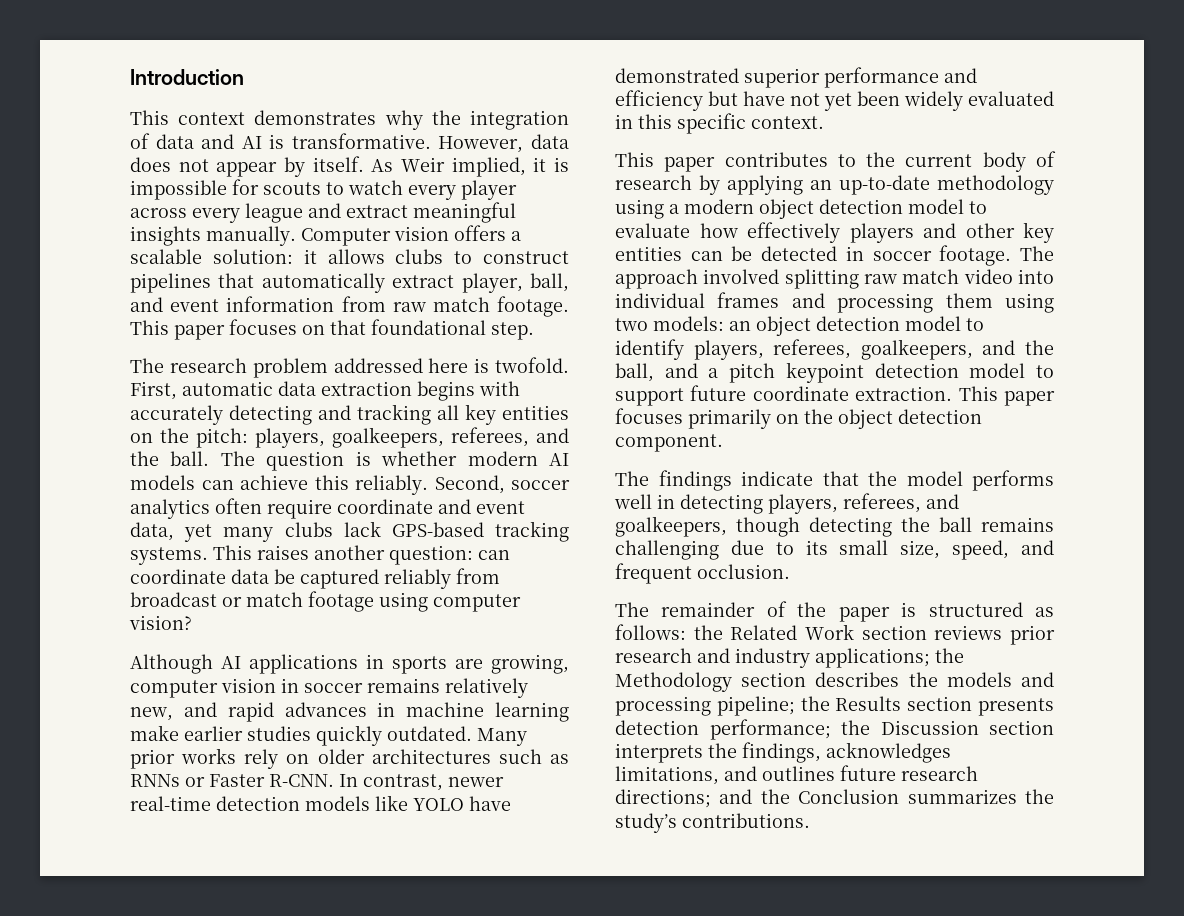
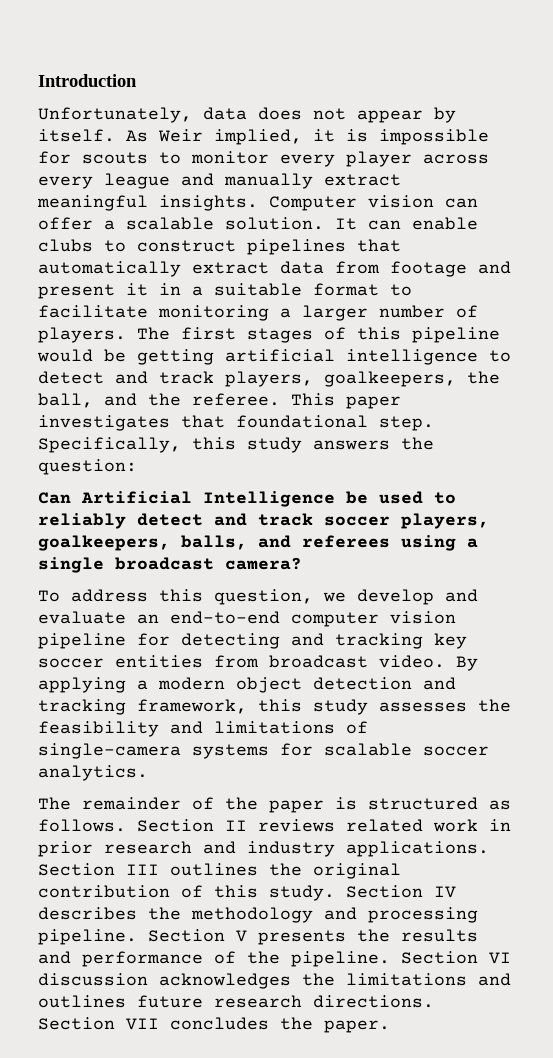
- This context demonstrates why the integration of data and AI is transformative. However, data does not appear by itself.
+ Unfortunately, data does not appear by itself.
- As Weir implied, it is impossible for scouts to watch every player across every league and extract meaningful insights manually. Computer vision offers a scalable solution: it allows clubs to construct pipelines that automatically extract player, ball, and event information from raw match footage. This paper focuses on that foundational step.
- The research problem addressed here is twofold. First, automatic data extraction begins with accurately detecting and tracking all key entities on the pitch: players, goalkeepers, referees, and the ball. The question is whether modern AI models can achieve this reliably. Second, soccer analytics often require coordinate and event data, yet many clubs lack GPS-based tracking systems. This raises another question: can coordinate data be captured reliably from broadcast or match footage using computer vision?
- Although AI applications in sports are growing, computer vision in soccer remains relatively new, and rapid advances in machine learning make earlier studies quickly outdated. Many prior works rely on older architectures such as RNNs or Faster R-CNN. In contrast, newer real-time detection models like YOLO have demonstrated superior performance and efficiency but have not yet been widely evaluated in this specific context.
- This paper contributes to the current body of research by applying an up-to-date methodology using a modern object detection model to evaluate how effectively players and other key entities can be detected in soccer footage. The approach involved splitting raw match video into individual frames and processing them using two models: an object detection model to identify players, referees, goalkeepers, and the ball, and a pitch keypoint detection model to support future coordinate extraction. This paper focuses primarily on the object detection component.
- The findings indicate that the model performs well in detecting players, referees, and goalkeepers, though detecting the ball remains challenging due to its small size, speed, and frequent occlusion.
+ As Weir implied, it is impossible for scouts to monitor every player across every league and manually extract meaningful insights. Computer vision can offer a scalable solution. It can enable clubs to construct pipelines that automatically extract data from footage and present it in a suitable format to facilitate monitoring a larger number of players. The first stages of this pipeline would be getting artificial intelligence to detect and track players, goalkeepers, the ball, and the referee. This paper investigates that foundational step. Specifically, this study answers the question:
+ Can Artificial Intelligence be used to reliably detect and track soccer players, goalkeepers, balls, and referees using a single broadcast camera?
+ To address this question, we develop and evaluate an end-to-end computer vision pipeline for detecting and tracking key soccer entities from broadcast video. By applying a modern object detection and tracking framework, this study assesses the feasibility and limitations of single-camera systems for scalable soccer analytics.
- The remainder of the paper is structured as follows: the Related Work section reviews prior research and industry applications; the Methodology section describes the models and processing pipeline; the Results section presents detection performance; the Discussion section interprets the findings, acknowledges limitations, and outlines future research directions; and the Conclusion summarizes the study’s contributions.
+ The remainder of the paper is structured as follows. Section II reviews related work in prior research and industry applications. Section III outlines the original contribution of this study. Section IV describes the methodology and processing pipeline. Section V presents the results and performance of the pipeline. Section VI discussion acknowledges the limitations and outlines future research directions. Section VII concludes the paper.

